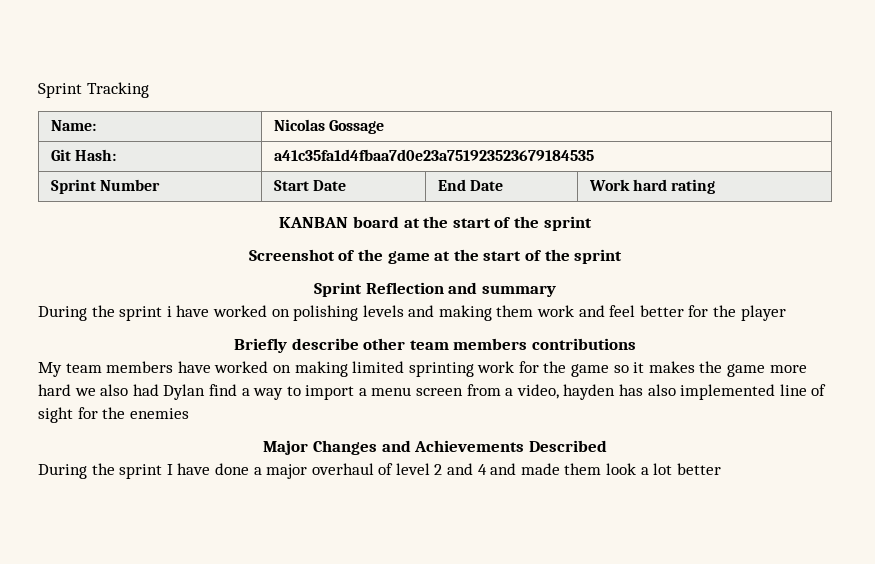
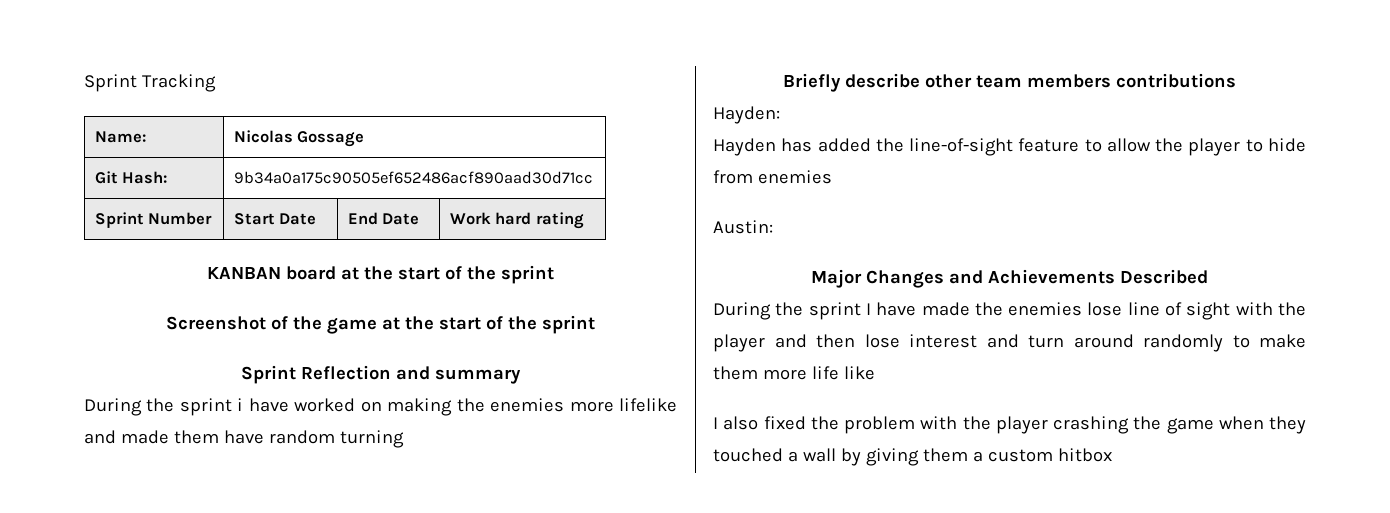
- Git Hash: | a41c35fa1d4fbaa7d0e23a751923523679184535
+ Git Hash: | 9b34a0a175c90505ef652486acf890aad30d71cc
- During the sprint i have worked on polishing levels and making them work and feel better for the player
+ During the sprint i have worked on making the enemies more lifelike and made them have random turning
- My team members have worked on making limited sprinting work for the game so it makes the game more hard we also had Dylan find a way to import a menu screen from a video, hayden has also implemented line of sight for the enemies
+ Hayden:
+ Hayden has added the line-of-sight feature to allow the player to hide from enemies
+ Austin:
- During the sprint I have done a major overhaul of level 2 and 4 and made them look a lot better
+ During the sprint I have made the enemies lose line of sight with the player and then lose interest and turn around randomly to make them more life like
+ I also fixed the problem with the player crashing the game when they touched a wall by giving them a custom hitbox

